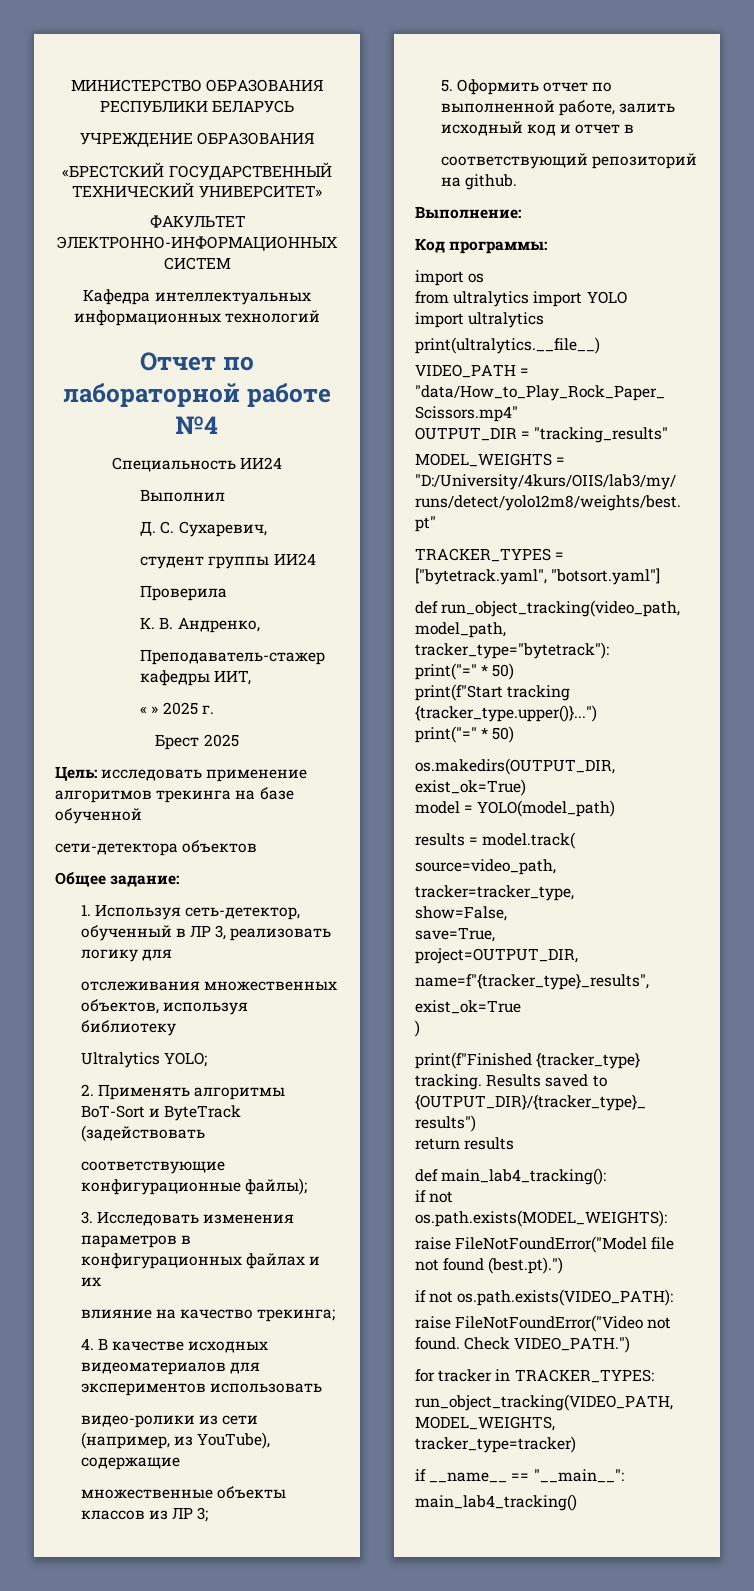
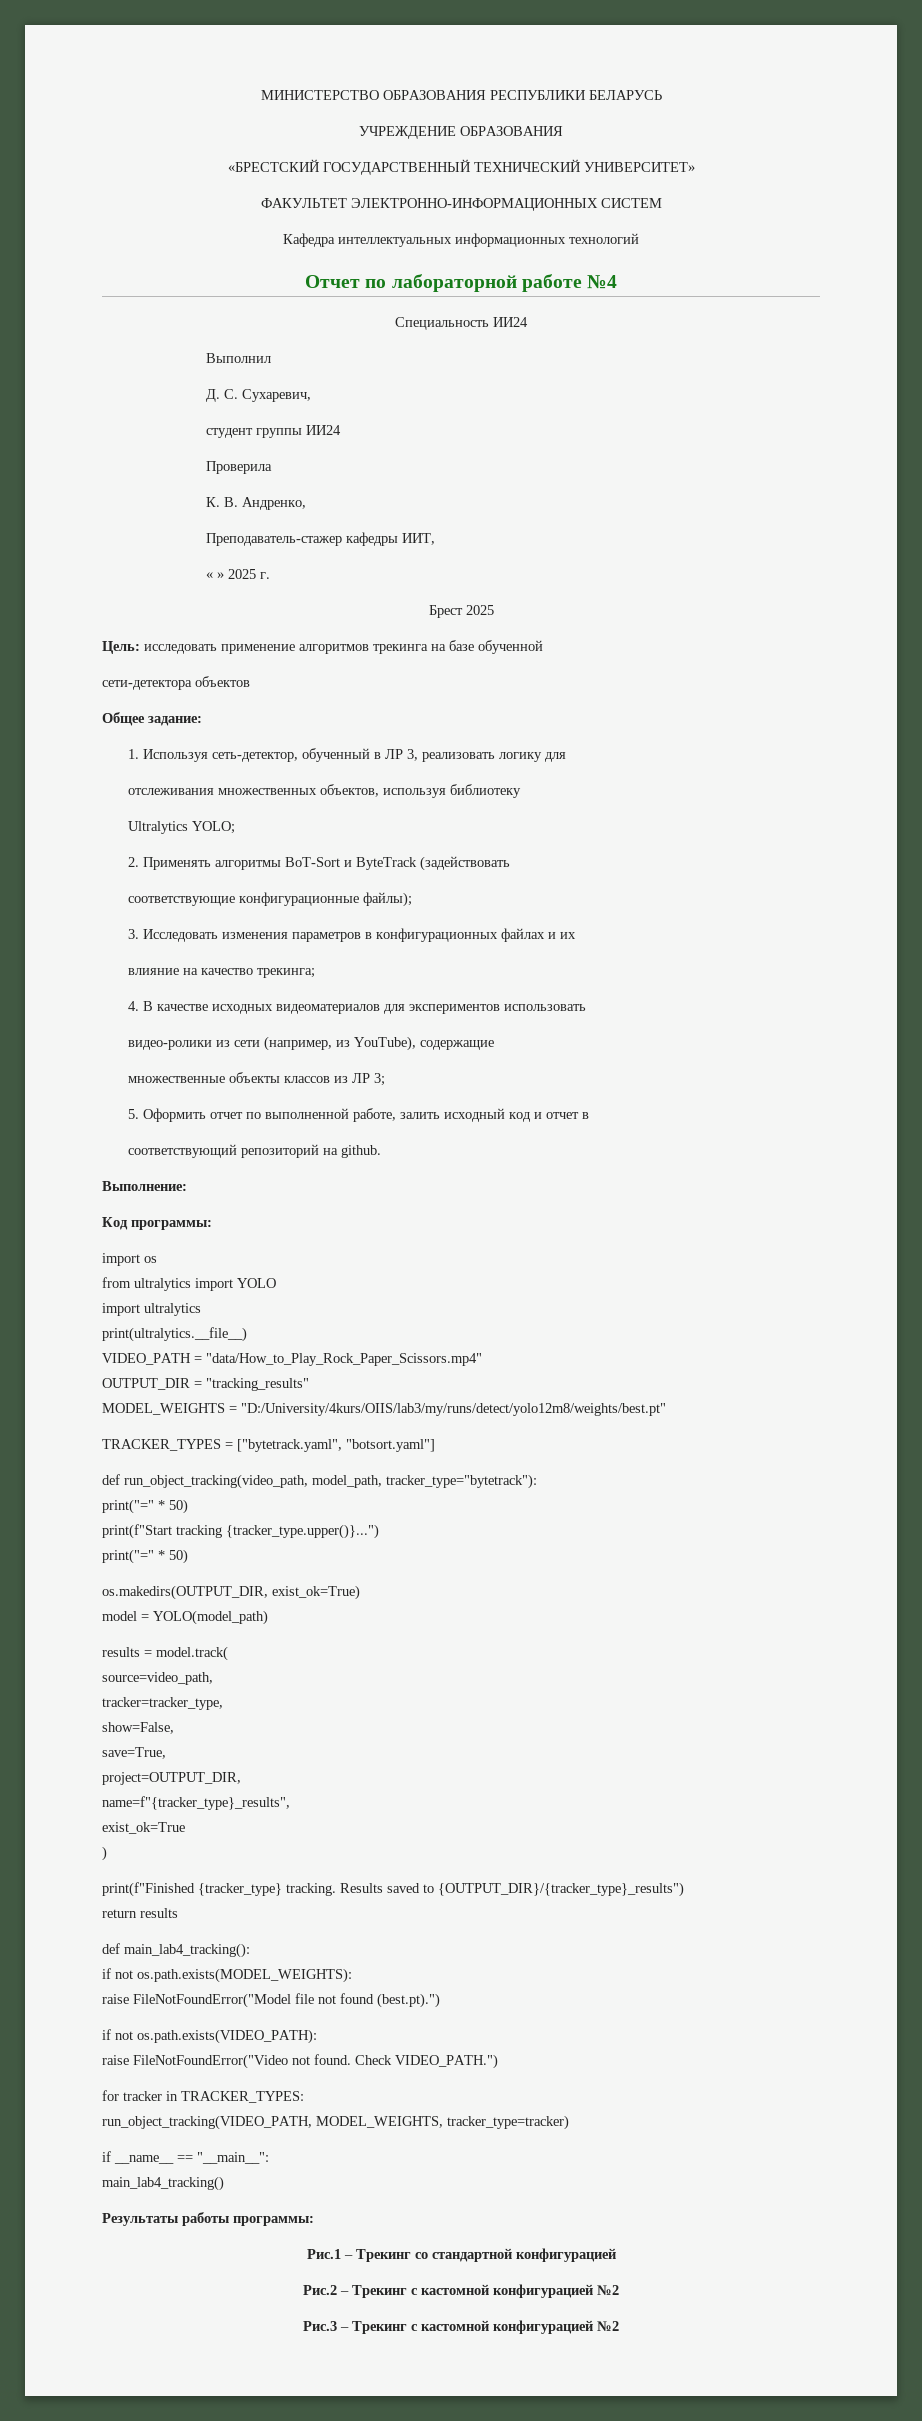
+ Результаты работы программы:
+ Рис.1 – Трекинг со стандартной конфигурацией
+ Рис.2 – Трекинг с кастомной конфигурацией №2
+ Рис.3 – Трекинг с кастомной конфигурацией №2

